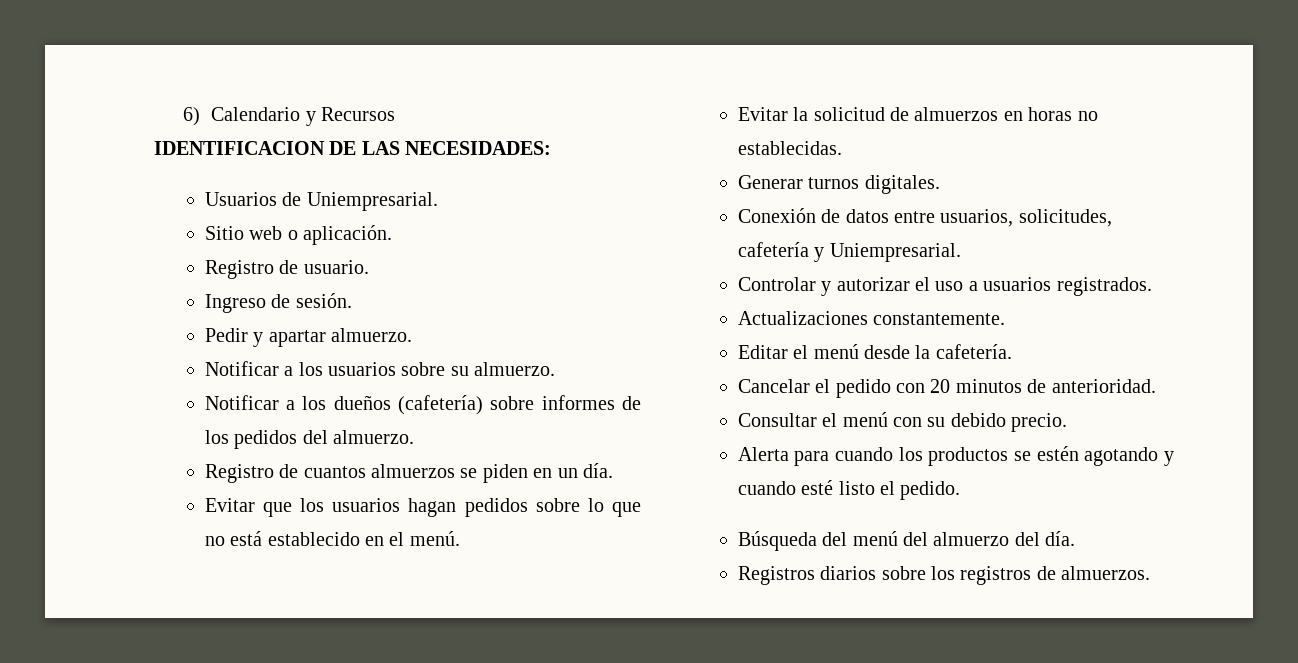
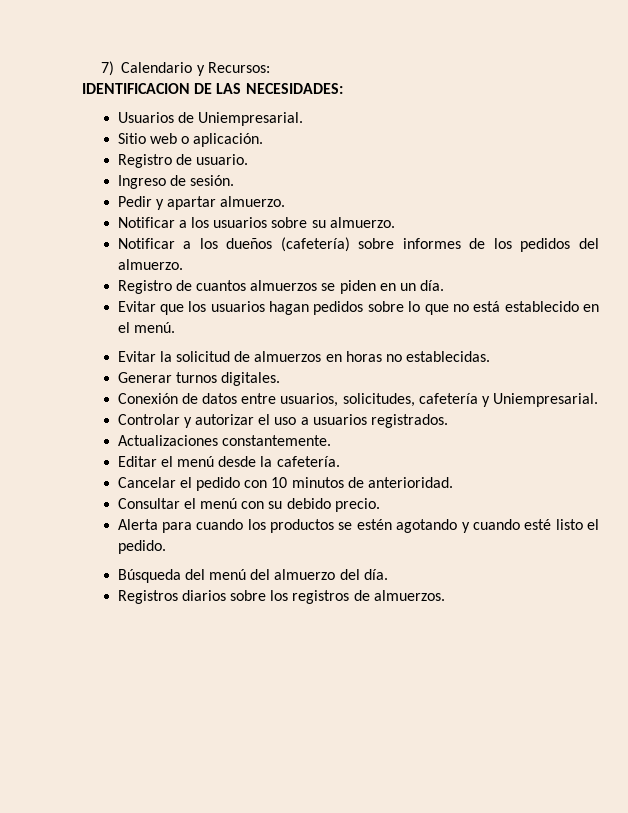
- 6) Calendario y Recursos
+ 7) Calendario y Recursos:
- Cancelar el pedido con 20 minutos de anterioridad.
+ Cancelar el pedido con 10 minutos de anterioridad.

